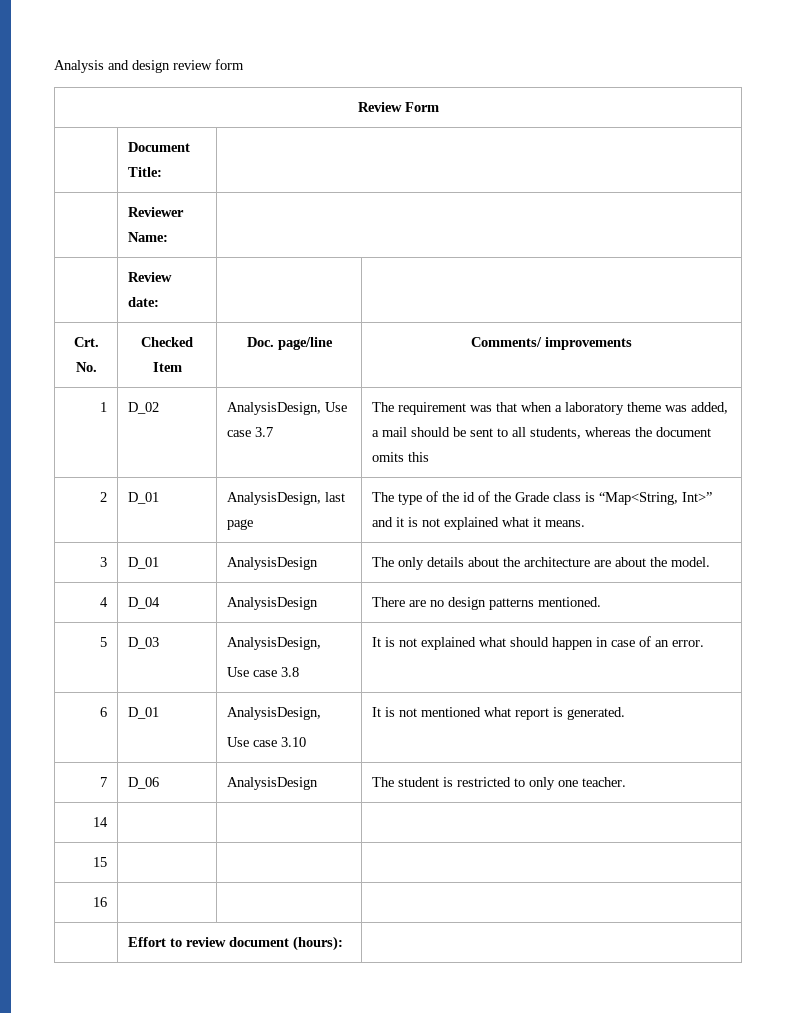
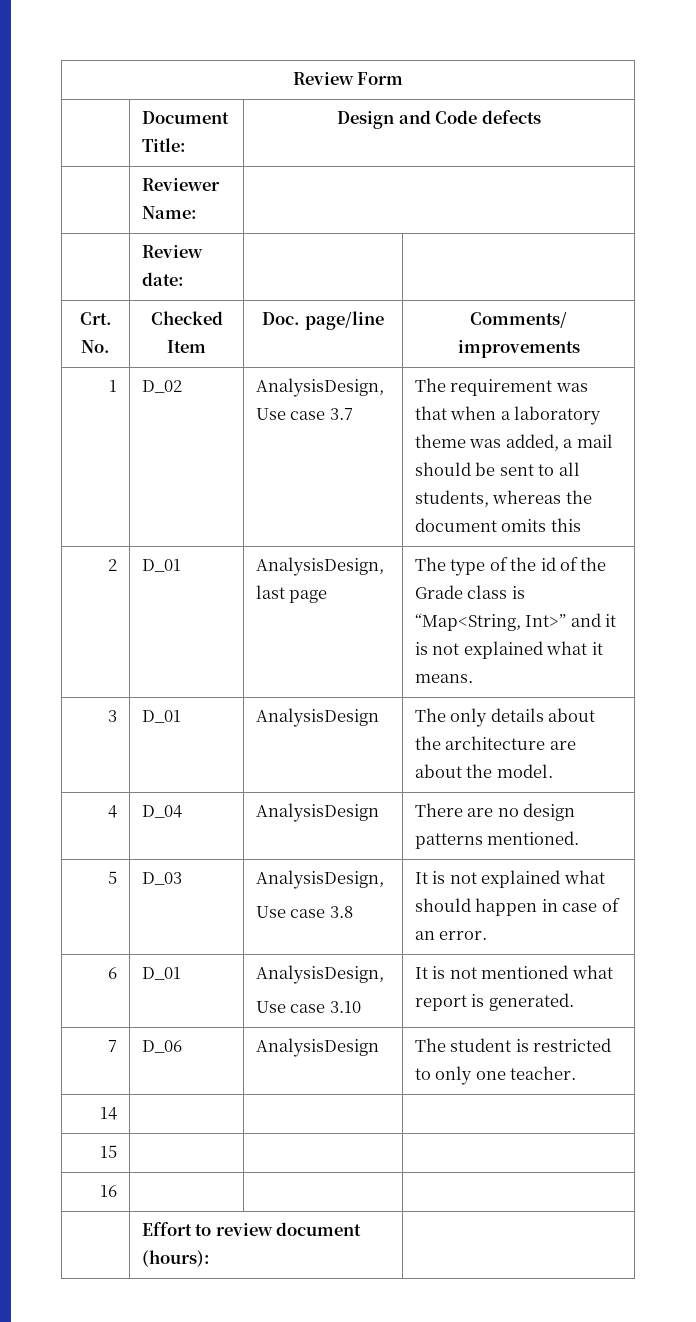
- Analysis and design review form
- | Document Title: |
+ | Document Title: | Design and Code defects

